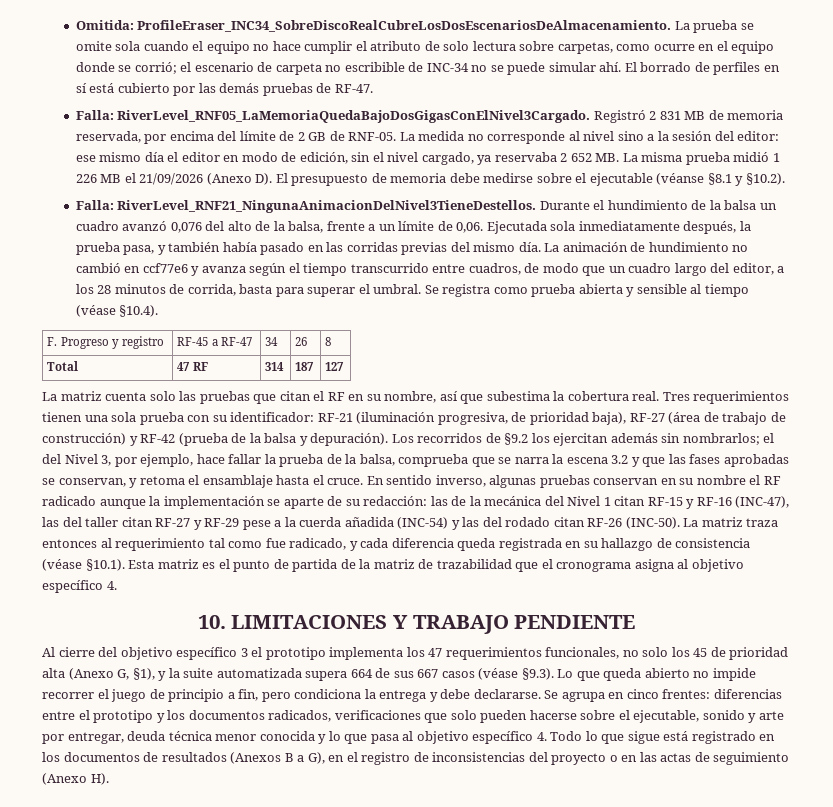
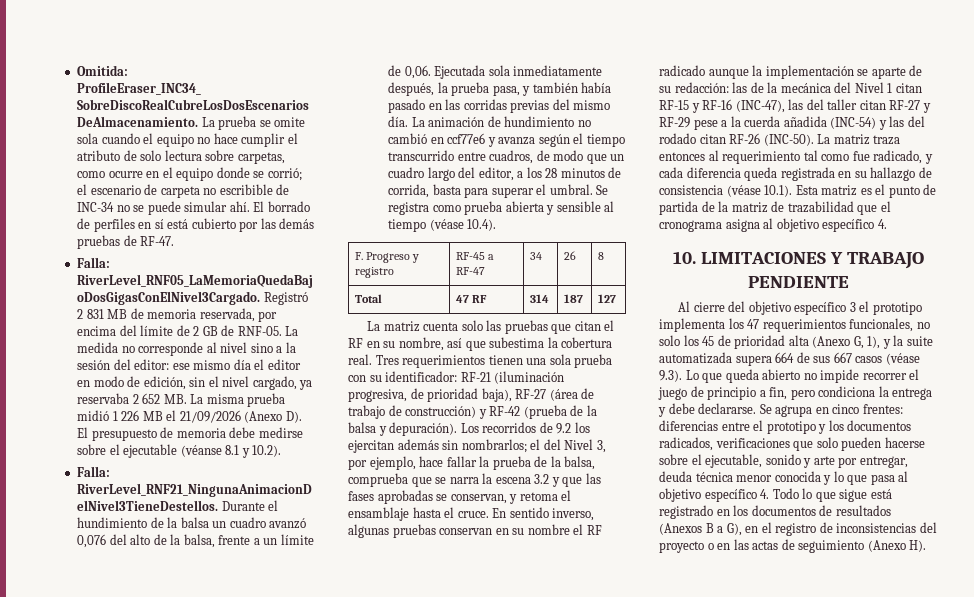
- La medida no corresponde al nivel sino a la sesión del editor: ese mismo día el editor en modo de edición, sin el nivel cargado, ya reservaba 2 652 MB. La misma prueba midió 1 226 MB el 21/09/2026 (Anexo D). El presupuesto de memoria debe medirse sobre el ejecutable (véanse §8.1 y §10.2).
+ La medida no corresponde al nivel sino a la sesión del editor: ese mismo día el editor en modo de edición, sin el nivel cargado, ya reservaba 2 652 MB. La misma prueba midió 1 226 MB el 21/09/2026 (Anexo D). El presupuesto de memoria debe medirse sobre el ejecutable (véanse 8.1 y 10.2).
- Se registra como prueba abierta y sensible al tiempo (véase §10.4).
+ Se registra como prueba abierta y sensible al tiempo (véase 10.4).
- Los recorridos de §9.2 los ejercitan además sin nombrarlos; el del Nivel 3, por ejemplo, hace fallar la prueba de la balsa, comprueba que se narra la escena 3.2 y que las fases aprobadas se conservan, y retoma el ensamblaje hasta el cruce.
+ Los recorridos de 9.2 los ejercitan además sin nombrarlos; el del Nivel 3, por ejemplo, hace fallar la prueba de la balsa, comprueba que se narra la escena 3.2 y que las fases aprobadas se conservan, y retoma el ensamblaje hasta el cruce.
- La matriz traza entonces al requerimiento tal como fue radicado, y cada diferencia queda registrada en su hallazgo de consistencia (véase §10.1). Esta matriz es el punto de partida de la matriz de trazabilidad que el cronograma asigna al objetivo específico 4.
+ La matriz traza entonces al requerimiento tal como fue radicado, y cada diferencia queda registrada en su hallazgo de consistencia (véase 10.1). Esta matriz es el punto de partida de la matriz de trazabilidad que el cronograma asigna al objetivo específico 4.
- Al cierre del objetivo específico 3 el prototipo implementa los 47 requerimientos funcionales, no solo los 45 de prioridad alta (Anexo G, §1), y la suite automatizada supera 664 de sus 667 casos (véase §9.3). Lo que queda abierto no impide recorrer el juego de principio a fin, pero condiciona la entrega y debe declararse.
+ Al cierre del objetivo específico 3 el prototipo implementa los 47 requerimientos funcionales, no solo los 45 de prioridad alta (Anexo G, 1), y la suite automatizada supera 664 de sus 667 casos (véase 9.3). Lo que queda abierto no impide recorrer el juego de principio a fin, pero condiciona la entrega y debe declararse.

